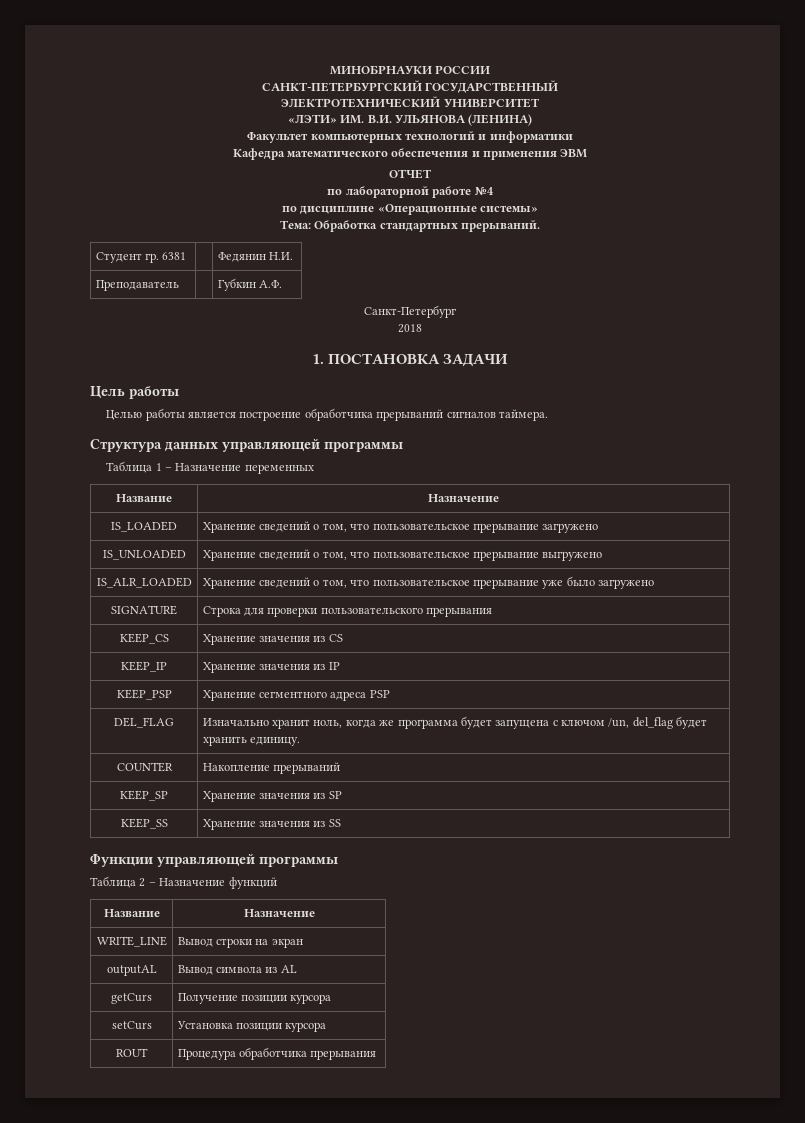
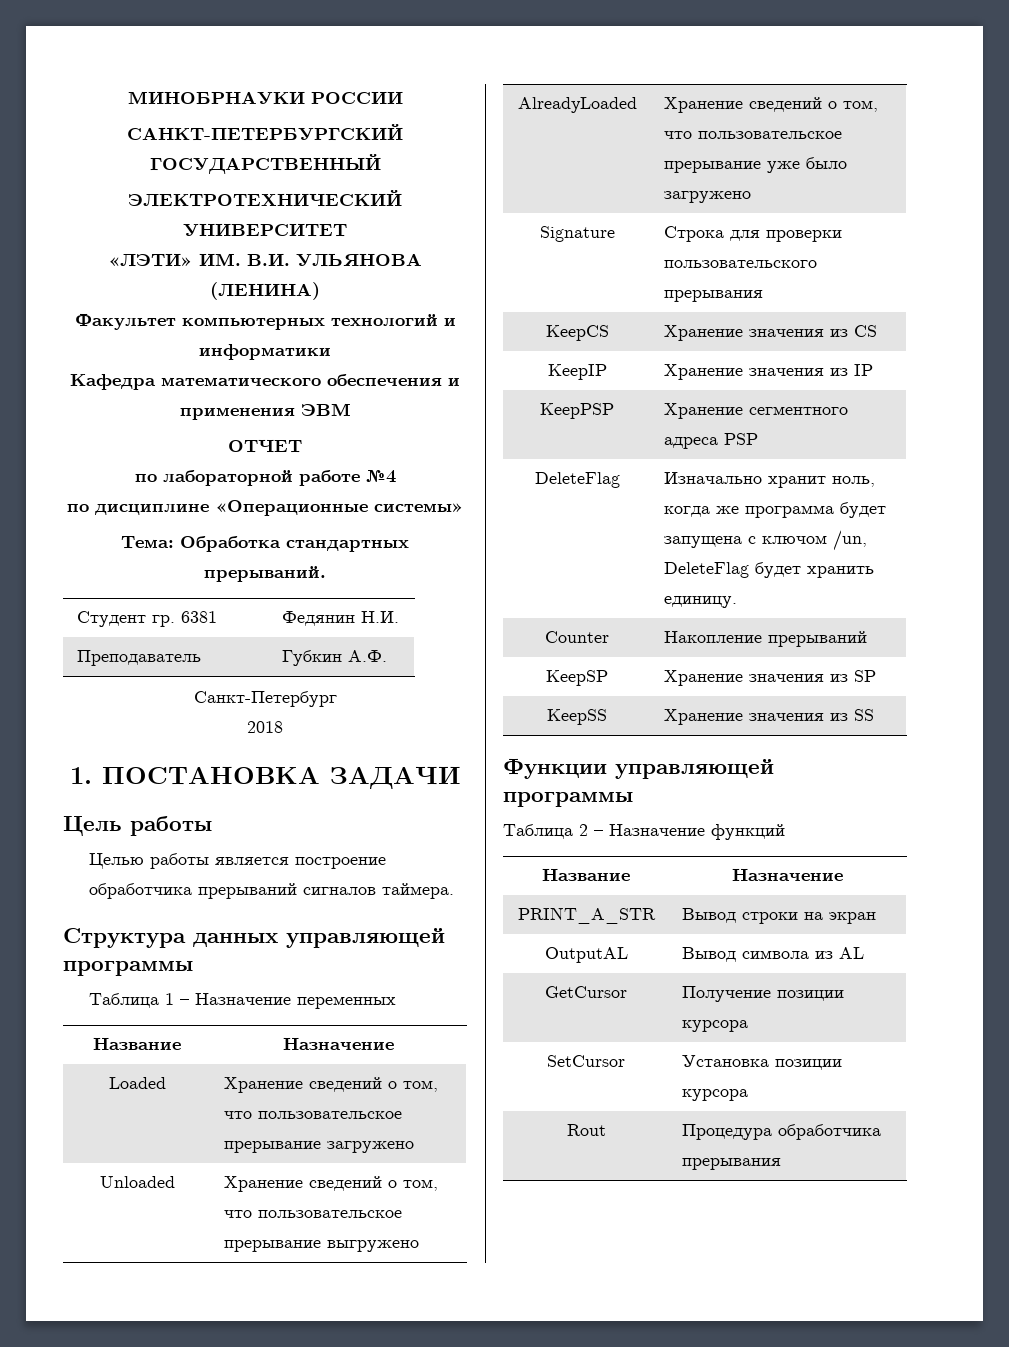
- IS_LOADED | Хранение сведений о том, что пользовательское прерывание загружено
+ Loaded | Хранение сведений о том, что пользовательское прерывание загружено
- IS_UNLOADED | Хранение сведений о том, что пользовательское прерывание выгружено
+ Unloaded | Хранение сведений о том, что пользовательское прерывание выгружено
- IS_ALR_LOADED | Хранение сведений о том, что пользовательское прерывание уже было загружено
+ AlreadyLoaded | Хранение сведений о том, что пользовательское прерывание уже было загружено
- SIGNATURE | Строка для проверки пользовательского прерывания
+ Signature | Строка для проверки пользовательского прерывания
- KEEP_CS | Хранение значения из CS
+ KeepCS | Хранение значения из CS
- KEEP_IP | Хранение значения из IP
+ KeepIP | Хранение значения из IP
- KEEP_PSP | Хранение сегментного адреса PSP
+ KeepPSP | Хранение сегментного адреса PSP
- DEL_FLAG | Изначально хранит ноль, когда же программа будет запущена с ключом /un, del_flag будет хранить единицу.
+ DeleteFlag | Изначально хранит ноль, когда же программа будет запущена с ключом /un, DeleteFlag будет хранить единицу.
- COUNTER | Накопление прерываний
+ Counter | Накопление прерываний
- KEEP_SP | Хранение значения из SP
+ KeepSP | Хранение значения из SP
- KEEP_SS | Хранение значения из SS
+ KeepSS | Хранение значения из SS
- WRITE_LINE | Вывод строки на экран
+ PRINT_A_STR | Вывод строки на экран
- outputAL | Вывод символа из AL
+ OutputAL | Вывод символа из AL
- getCurs | Получение позиции курсора
+ GetCursor | Получение позиции курсора
- setCurs | Установка позиции курсора
+ SetCursor | Установка позиции курсора
- ROUT | Процедура обработчика прерывания
+ Rout | Процедура обработчика прерывания

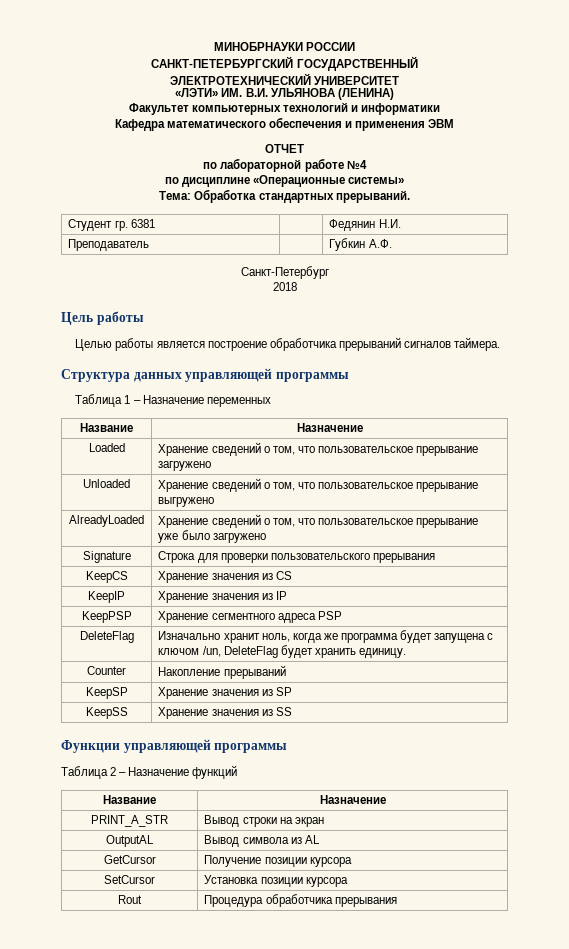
- 1. ПОСТАНОВКА ЗАДАЧИ

